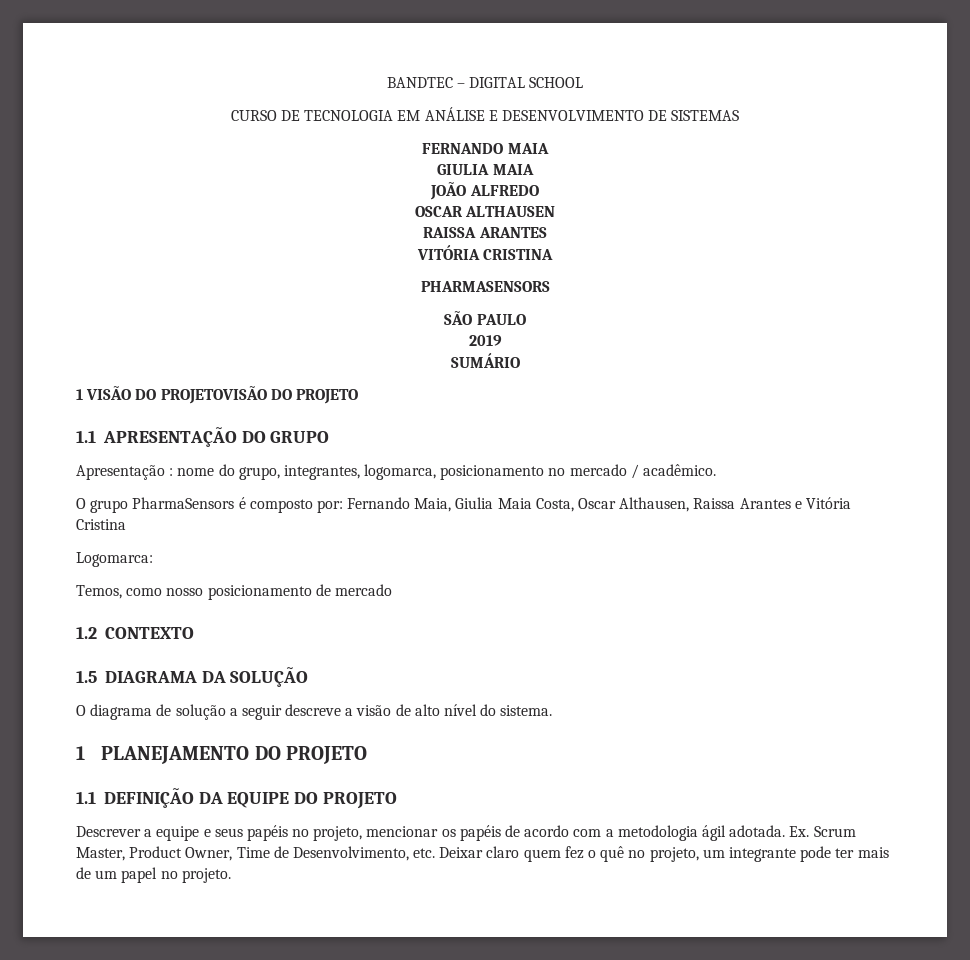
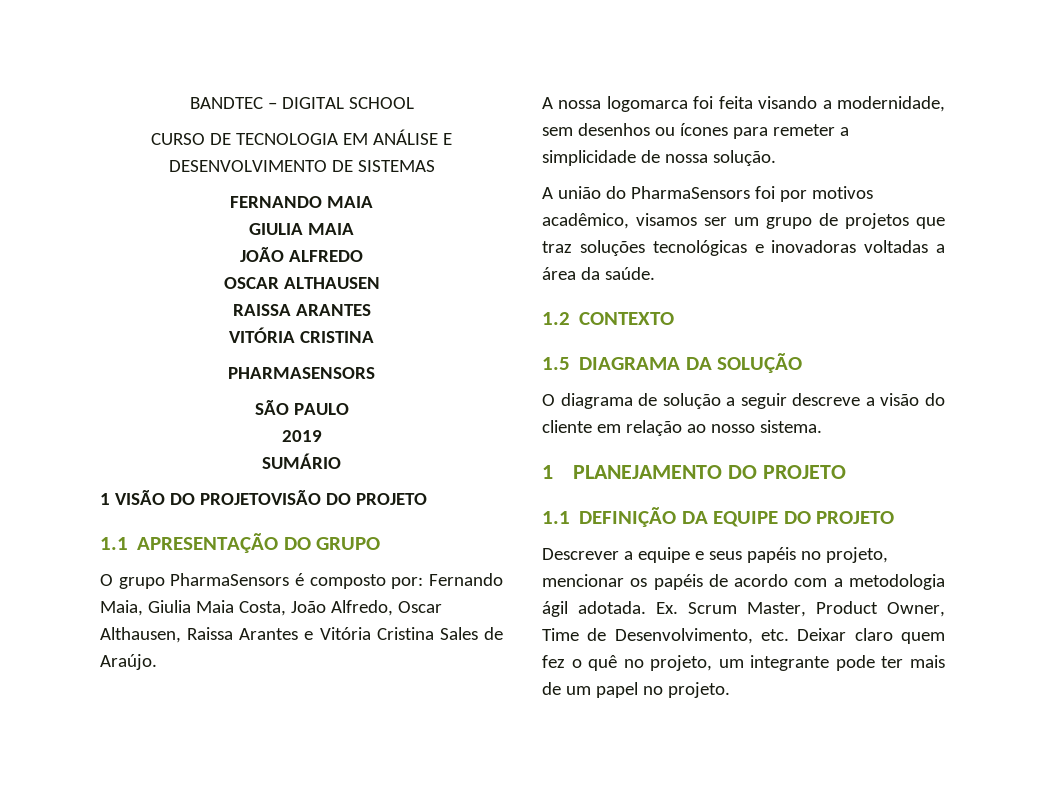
- Apresentação : nome do grupo, integrantes, logomarca, posicionamento no mercado / acadêmico.
- O grupo PharmaSensors é composto por: Fernando Maia, Giulia Maia Costa, Oscar Althausen, Raissa Arantes e Vitória Cristina
- Logomarca:
- Temos, como nosso posicionamento de mercado
+ O grupo PharmaSensors é composto por: Fernando Maia, Giulia Maia Costa, João Alfredo, Oscar Althausen, Raissa Arantes e Vitória Cristina Sales de Araújo.
+ A nossa logomarca foi feita visando a modernidade, sem desenhos ou ícones para remeter a simplicidade de nossa solução.
+ A união do PharmaSensors foi por motivos acadêmico, visamos ser um grupo de projetos que traz soluções tecnológicas e inovadoras voltadas a área da saúde.
- O diagrama de solução a seguir descreve a visão de alto nível do sistema.
+ O diagrama de solução a seguir descreve a visão do cliente em relação ao nosso sistema.

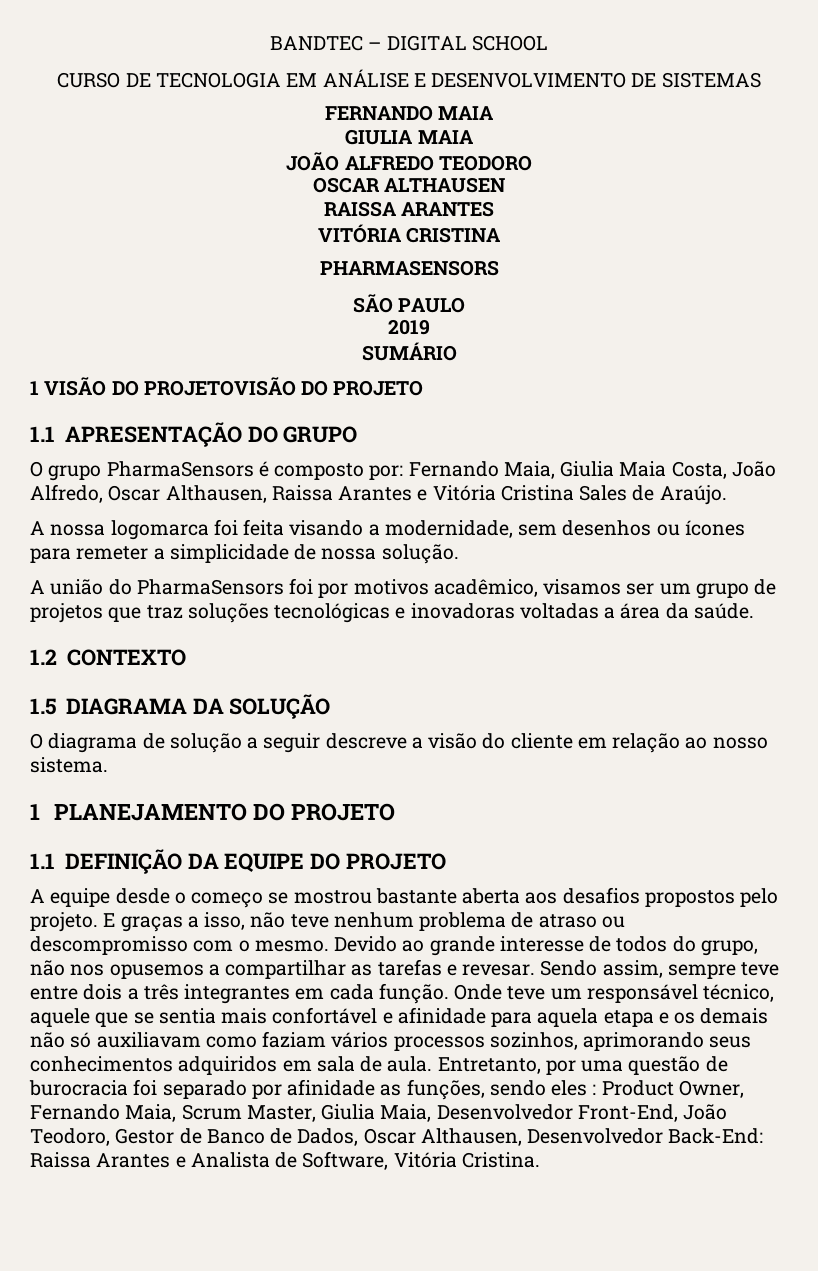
- JOÃO ALFREDO
+ JOÃO ALFREDO TEODORO
- Descrever a equipe e seus papéis no projeto, mencionar os papéis de acordo com a metodologia ágil adotada. Ex. Scrum Master, Product Owner, Time de Desenvolvimento, etc. Deixar claro quem fez o quê no projeto, um integrante pode ter mais de um papel no projeto.
+ A equipe desde o começo se mostrou bastante aberta aos desafios propostos pelo projeto. E graças a isso, não teve nenhum problema de atraso ou descompromisso com o mesmo. Devido ao grande interesse de todos do grupo, não nos opusemos a compartilhar as tarefas e revesar. Sendo assim, sempre teve entre dois a três integrantes em cada função. Onde teve um responsável técnico, aquele que se sentia mais confortável e afinidade para aquela etapa e os demais não só auxiliavam como faziam vários processos sozinhos, aprimorando seus conhecimentos adquiridos em sala de aula. Entretanto, por uma questão de burocracia foi separado por afinidade as funções, sendo eles : Product Owner, Fernando Maia, Scrum Master, Giulia Maia, Desenvolvedor Front-End, João Teodoro, Gestor de Banco de Dados, Oscar Althausen, Desenvolvedor Back-End: Raissa Arantes e Analista de Software, Vitória Cristina.

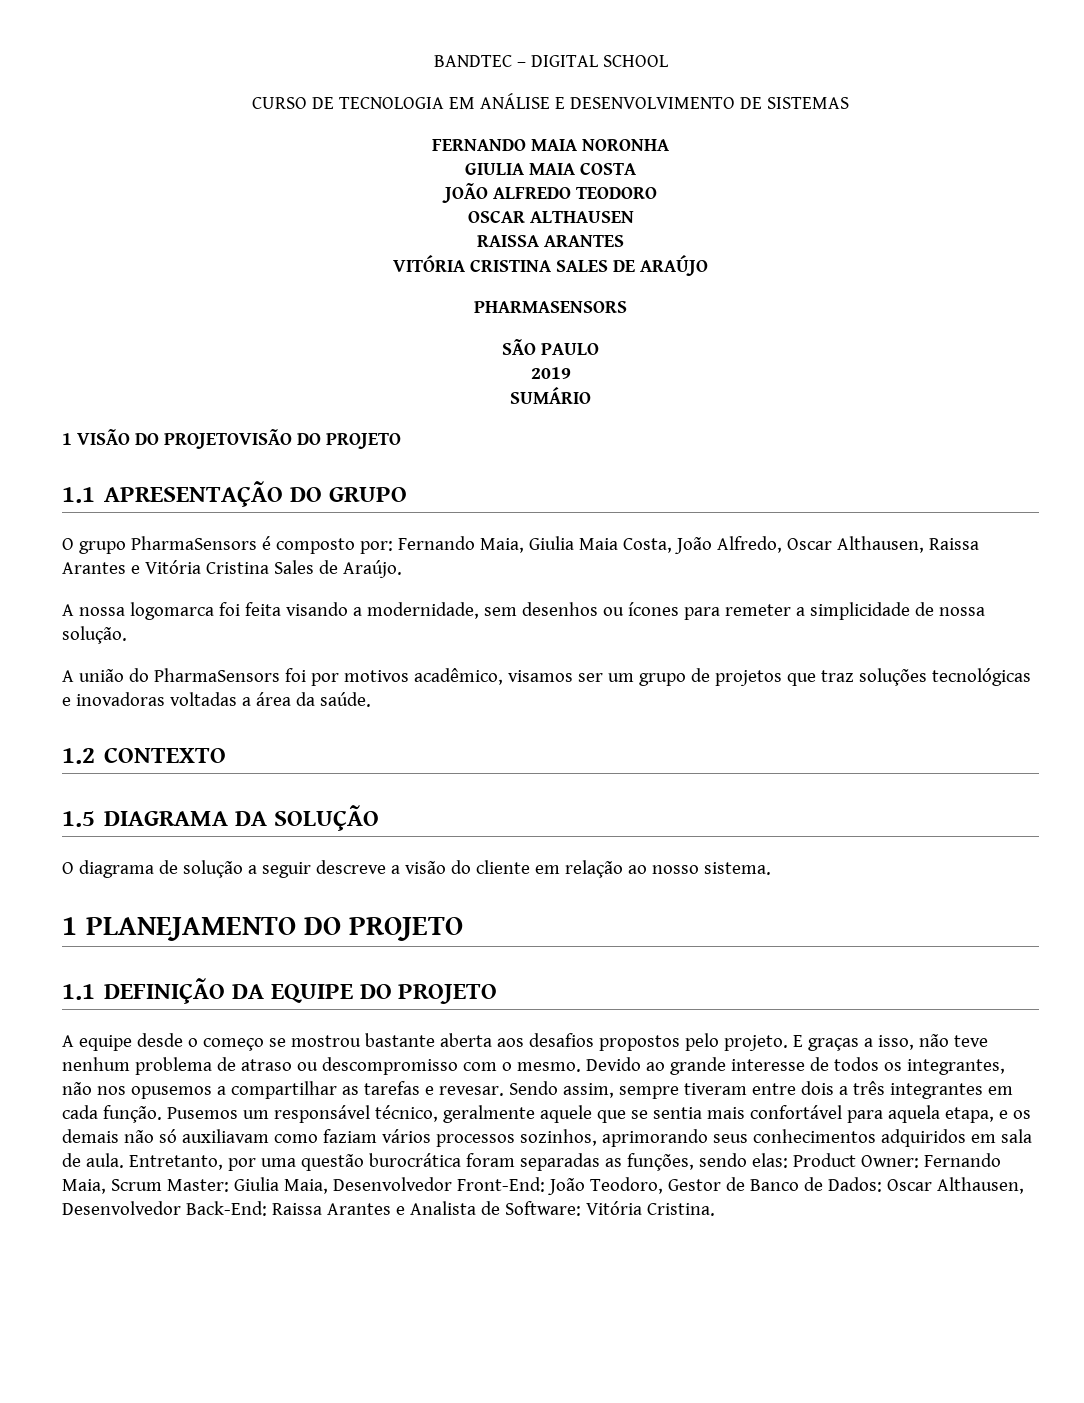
- FERNANDO MAIA
+ FERNANDO MAIA NORONHA
- GIULIA MAIA
+ GIULIA MAIA COSTA
- VITÓRIA CRISTINA
+ VITÓRIA CRISTINA SALES DE ARAÚJO
- Devido ao grande interesse de todos do grupo, não nos opusemos a compartilhar as tarefas e revesar.
+ Devido ao grande interesse de todos os integrantes, não nos opusemos a compartilhar as tarefas e revesar.
- Sendo assim, sempre teve entre dois a três integrantes em cada função.
+ Sendo assim, sempre tiveram entre dois a três integrantes em cada função.
- Onde teve um responsável técnico, aquele que se sentia mais confortável e afinidade para aquela etapa e os demais não só auxiliavam como faziam vários processos sozinhos, aprimorando seus conhecimentos adquiridos em sala de aula.
+ Pusemos um responsável técnico, geralmente aquele que se sentia mais confortável para aquela etapa, e os demais não só auxiliavam como faziam vários processos sozinhos, aprimorando seus conhecimentos adquiridos em sala de aula.
- Entretanto, por uma questão de burocracia foi separado por afinidade as funções, sendo eles : Product Owner, Fernando Maia, Scrum Master, Giulia Maia, Desenvolvedor Front-End, João Teodoro, Gestor de Banco de Dados, Oscar Althausen, Desenvolvedor Back-End: Raissa Arantes e Analista de Software, Vitória Cristina.
+ Entretanto, por uma questão burocrática foram separadas as funções, sendo elas: Product Owner: Fernando Maia, Scrum Master: Giulia Maia, Desenvolvedor Front-End: João Teodoro, Gestor de Banco de Dados: Oscar Althausen, Desenvolvedor Back-End: Raissa Arantes e Analista de Software: Vitória Cristina.

